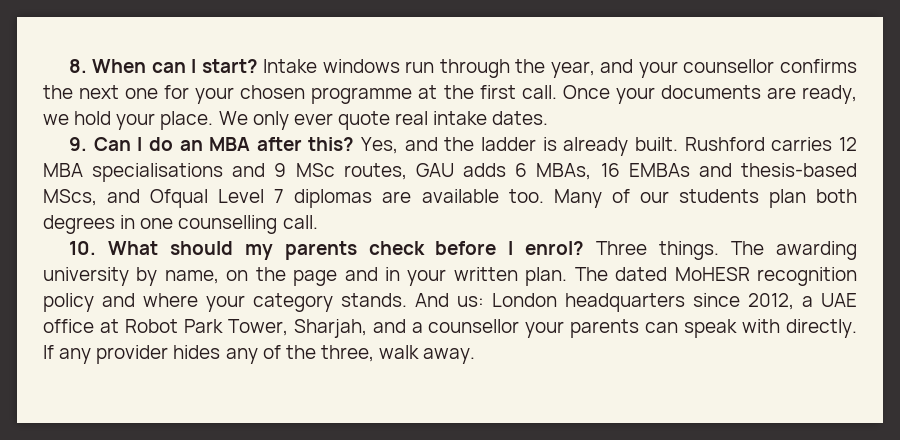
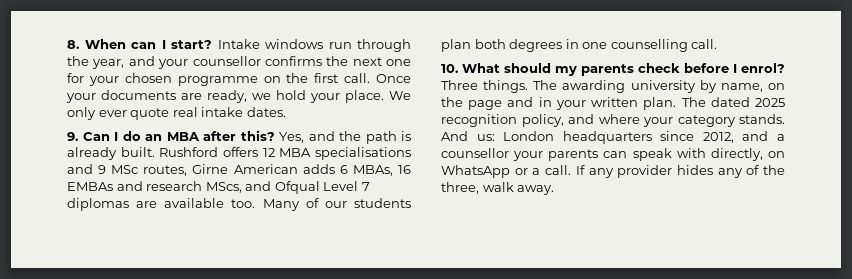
- Intake windows run through the year, and your counsellor confirms the next one for your chosen programme at the first call.
+ Intake windows run through the year, and your counsellor confirms the next one for your chosen programme on the first call.
- Yes, and the ladder is already built.
+ Yes, and the path is already built.
- Rushford carries 12 MBA specialisations and 9 MSc routes, GAU adds 6 MBAs, 16 EMBAs and thesis-based MScs, and Ofqual Level 7 diplomas are available too.
+ Rushford offers 12 MBA specialisations and 9 MSc routes, Girne American adds 6 MBAs, 16 EMBAs and research MScs, and Ofqual Level 7 diplomas are available too.
- The dated MoHESR recognition policy and where your category stands.
+ The dated 2025 recognition policy, and where your category stands.
- And us: London headquarters since 2012, a UAE office at Robot Park Tower, Sharjah, and a counsellor your parents can speak with directly.
+ And us: London headquarters since 2012, and a counsellor your parents can speak with directly, on WhatsApp or a call.

